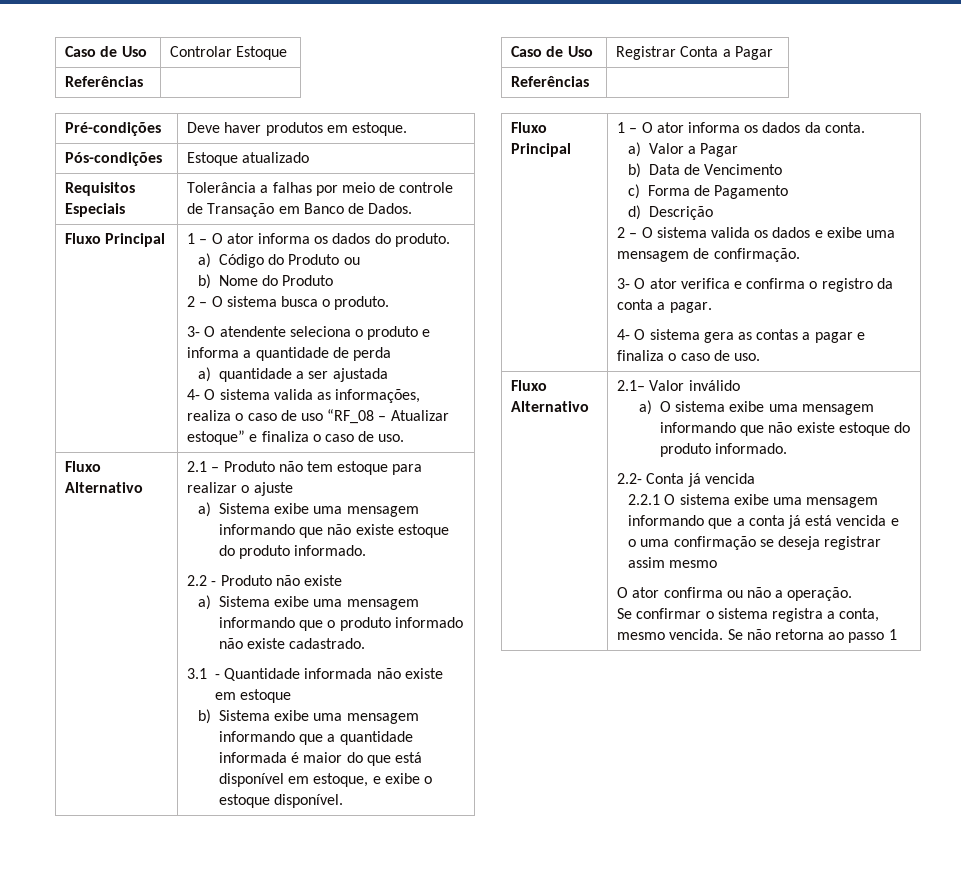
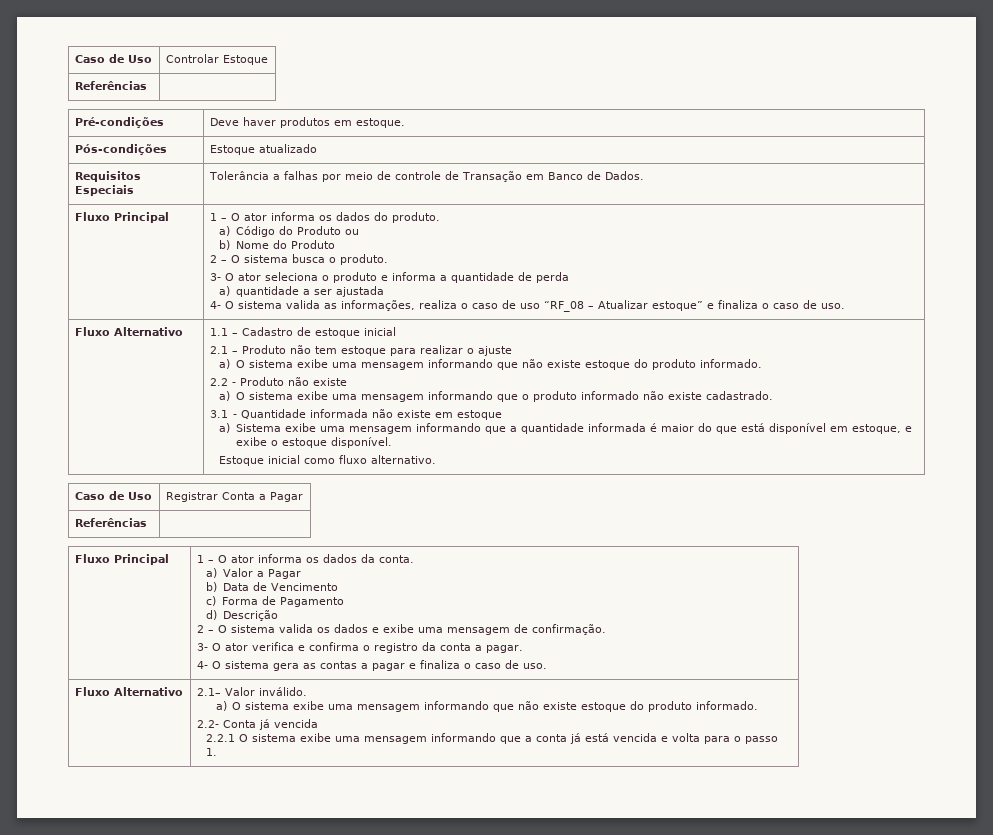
- 3- O atendente seleciona o produto e informa a quantidade de perda
+ 3- O ator seleciona o produto e informa a quantidade de perda
+ 1.1 – Cadastro de estoque inicial
  2.1 – Produto não tem estoque para realizar o ajuste
- a) Sistema exibe uma mensagem informando que não existe estoque do produto informado.
+ a) O sistema exibe uma mensagem informando que não existe estoque do produto informado.
- a) Sistema exibe uma mensagem informando que o produto informado não existe cadastrado.
+ a) O sistema exibe uma mensagem informando que o produto informado não existe cadastrado.
- b) Sistema exibe uma mensagem informando que a quantidade informada é maior do que está disponível em estoque, e exibe o estoque disponível.
+ a) Sistema exibe uma mensagem informando que a quantidade informada é maior do que está disponível em estoque, e exibe o estoque disponível.
+ Estoque inicial como fluxo alternativo.
- 2.1– Valor inválido
+ 2.1– Valor inválido.
- 2.2.1 O sistema exibe uma mensagem informando que a conta já está vencida e o uma confirmação se deseja registrar assim mesmo
- O ator confirma ou não a operação.
- Se confirmar o sistema registra a conta, mesmo vencida. Se não retorna ao passo 1
+ 2.2.1 O sistema exibe uma mensagem informando que a conta já está vencida e volta para o passo 1.

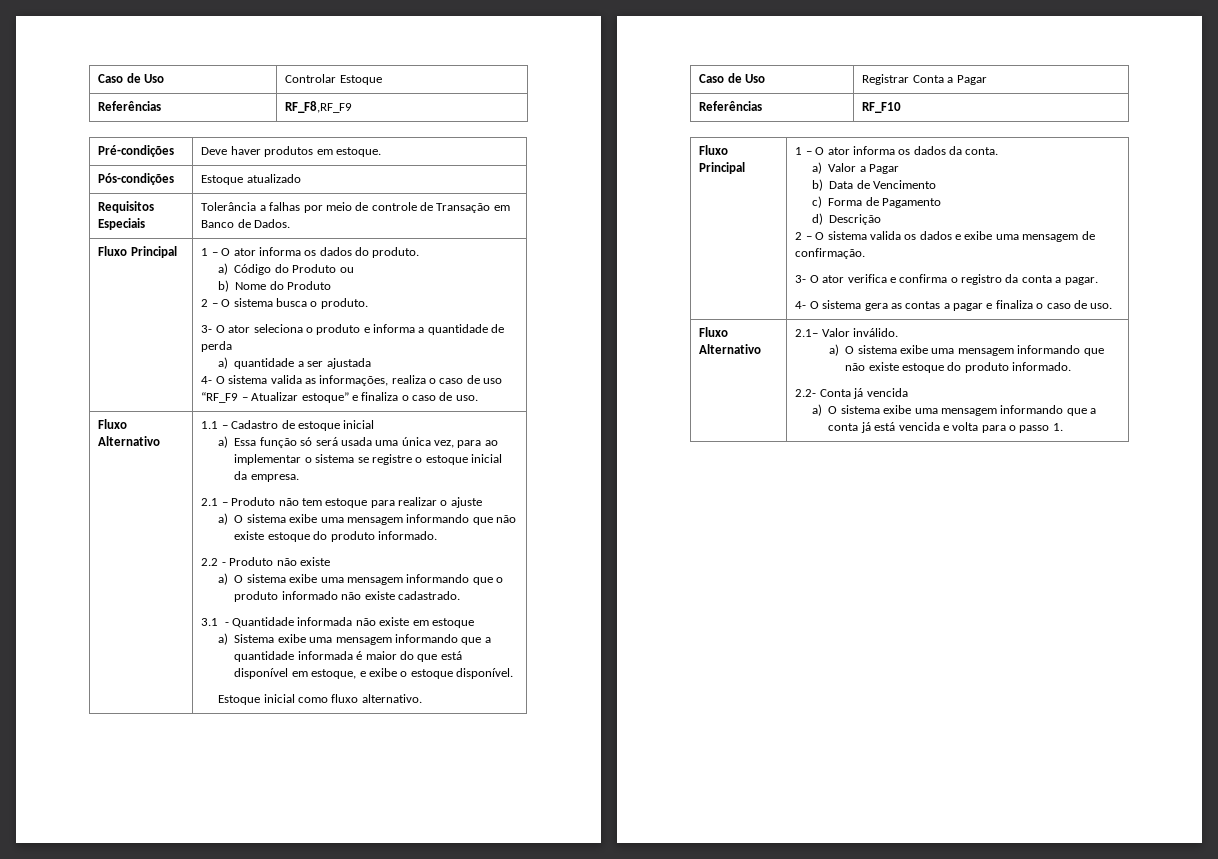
  Caso de Uso | Controlar Estoque
- Referências |
+ Referências | RF_F8,RF_F9
- 4- O sistema valida as informações, realiza o caso de uso “RF_08 – Atualizar estoque” e finaliza o caso de uso.
+ 4- O sistema valida as informações, realiza o caso de uso “RF_F9 – Atualizar estoque” e finaliza o caso de uso.
+ a) Essa função só será usada uma única vez, para ao implementar o sistema se registre o estoque inicial da empresa.
  Caso de Uso | Registrar Conta a Pagar
- Referências |
+ Referências | RF_F10
- 2.2.1 O sistema exibe uma mensagem informando que a conta já está vencida e volta para o passo 1.
+ a) O sistema exibe uma mensagem informando que a conta já está vencida e volta para o passo 1.

